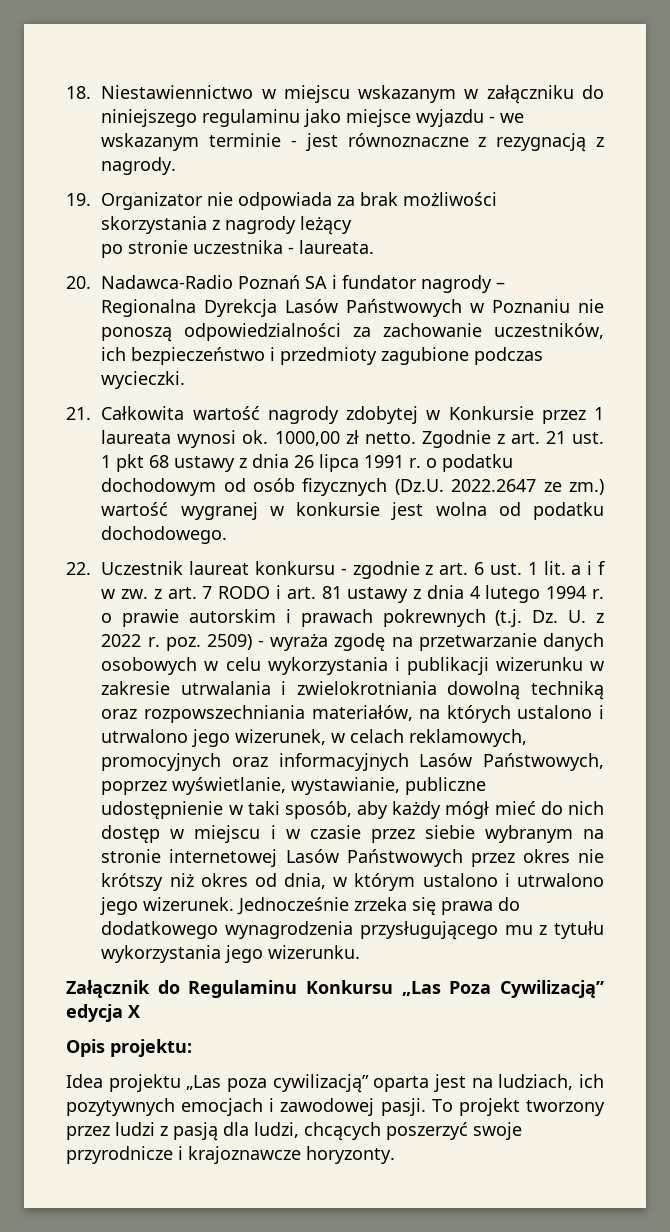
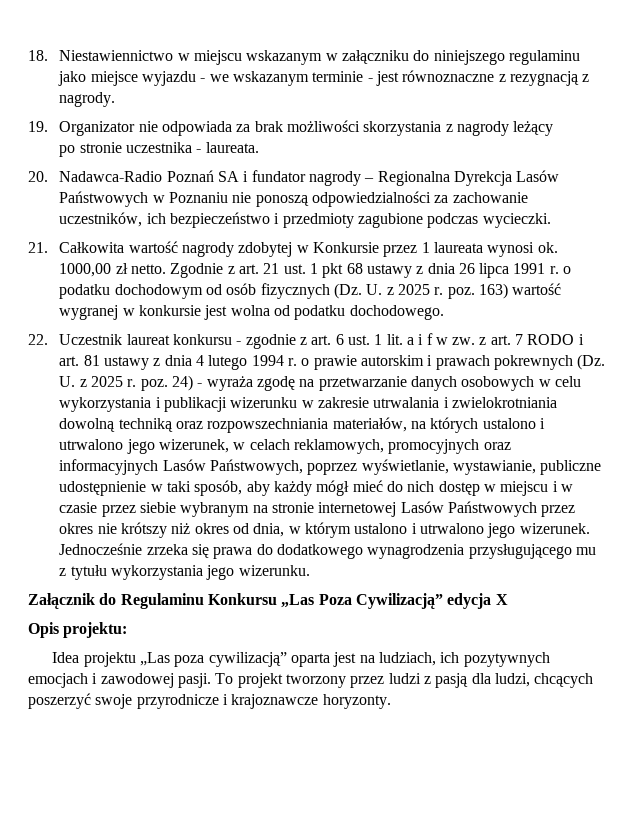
- Zgodnie z art. 21 ust. 1 pkt 68 ustawy z dnia 26 lipca 1991 r. o podatku dochodowym od osób fizycznych (Dz.U. 2022.2647 ze zm.) wartość wygranej w konkursie jest wolna od podatku dochodowego.
+ Zgodnie z art. 21 ust. 1 pkt 68 ustawy z dnia 26 lipca 1991 r. o podatku dochodowym od osób fizycznych (Dz. U. z 2025 r. poz. 163) wartość wygranej w konkursie jest wolna od podatku dochodowego.
- 22. Uczestnik laureat konkursu - zgodnie z art. 6 ust. 1 lit. a i f w zw. z art. 7 RODO i art. 81 ustawy z dnia 4 lutego 1994 r. o prawie autorskim i prawach pokrewnych (t.j. Dz. U. z 2022 r. poz. 2509) - wyraża zgodę na przetwarzanie danych osobowych w celu wykorzystania i publikacji wizerunku w zakresie utrwalania i zwielokrotniania dowolną techniką oraz rozpowszechniania materiałów, na których ustalono i utrwalono jego wizerunek, w celach reklamowych, promocyjnych oraz informacyjnych Lasów Państwowych, poprzez wyświetlanie, wystawianie, publiczne udostępnienie w taki sposób, aby każdy mógł mieć do nich dostęp w miejscu i w czasie przez siebie wybranym na stronie internetowej Lasów Państwowych przez okres nie krótszy niż okres od dnia, w którym ustalono i utrwalono jego wizerunek.
+ 22. Uczestnik laureat konkursu - zgodnie z art. 6 ust. 1 lit. a i f w zw. z art. 7 RODO i art. 81 ustawy z dnia 4 lutego 1994 r. o prawie autorskim i prawach pokrewnych (Dz. U. z 2025 r. poz. 24) - wyraża zgodę na przetwarzanie danych osobowych w celu wykorzystania i publikacji wizerunku w zakresie utrwalania i zwielokrotniania dowolną techniką oraz rozpowszechniania materiałów, na których ustalono i utrwalono jego wizerunek, w celach reklamowych, promocyjnych oraz informacyjnych Lasów Państwowych, poprzez wyświetlanie, wystawianie, publiczne udostępnienie w taki sposób, aby każdy mógł mieć do nich dostęp w miejscu i w czasie przez siebie wybranym na stronie internetowej Lasów Państwowych przez okres nie krótszy niż okres od dnia, w którym ustalono i utrwalono jego wizerunek.

